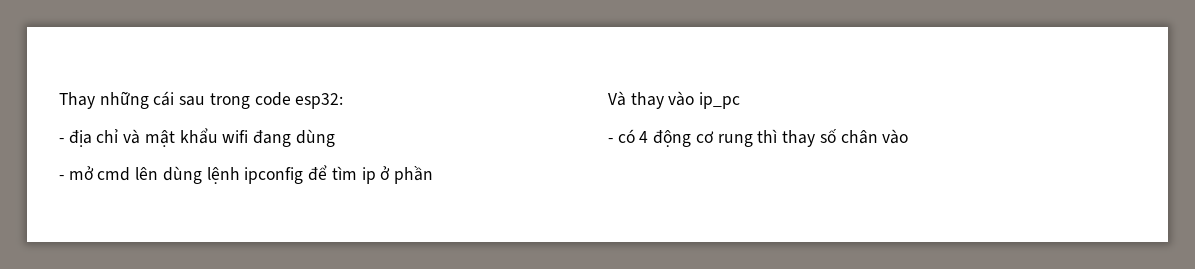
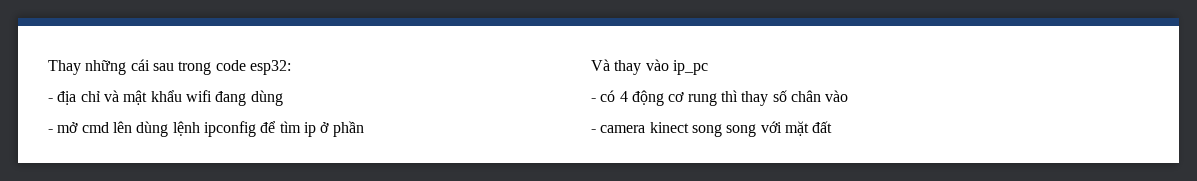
+ - camera kinect song song với mặt đất

